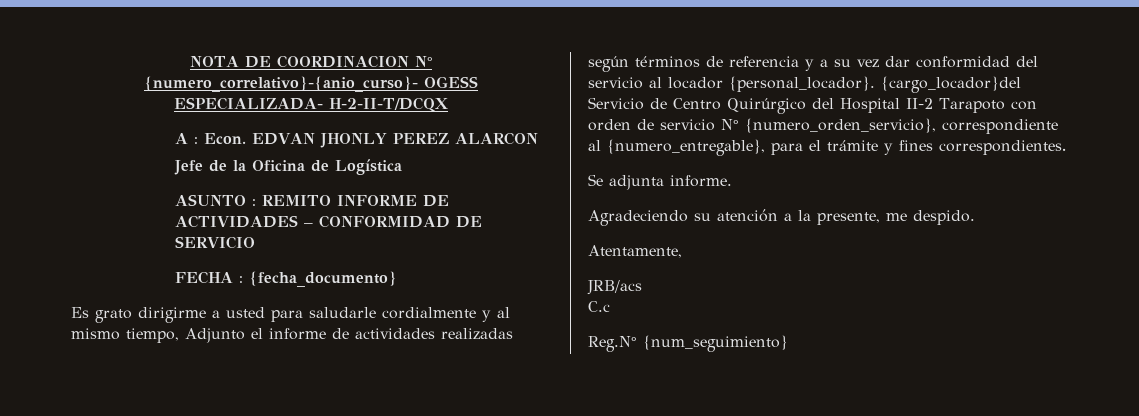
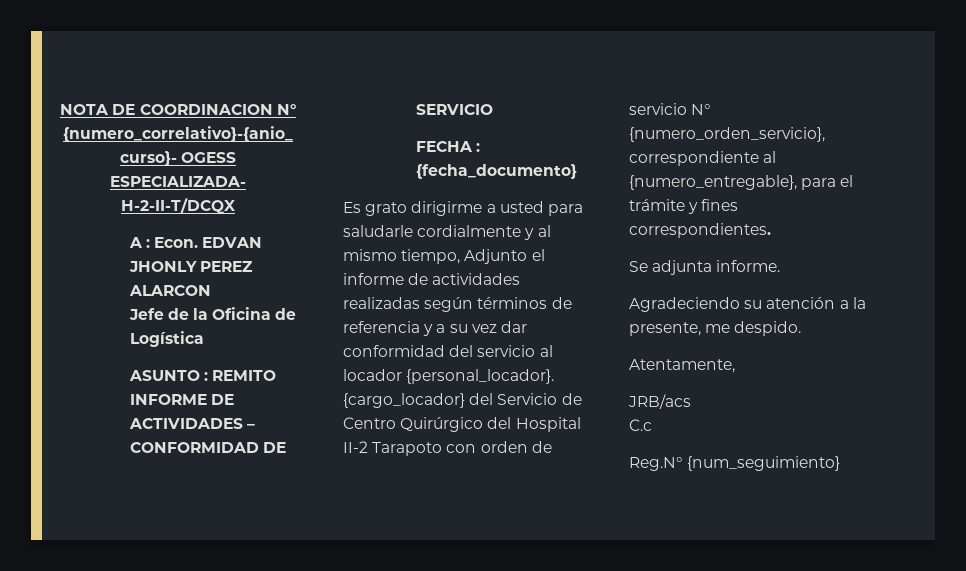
- {cargo_locador}del Servicio de Centro Quirúrgico del Hospital II-2 Tarapoto con orden de servicio N° {numero_orden_servicio}, correspondiente al {numero_entregable}, para el trámite y fines correspondientes.
+ {cargo_locador} del Servicio de Centro Quirúrgico del Hospital II-2 Tarapoto con orden de servicio N° {numero_orden_servicio}, correspondiente al {numero_entregable}, para el trámite y fines correspondientes.

